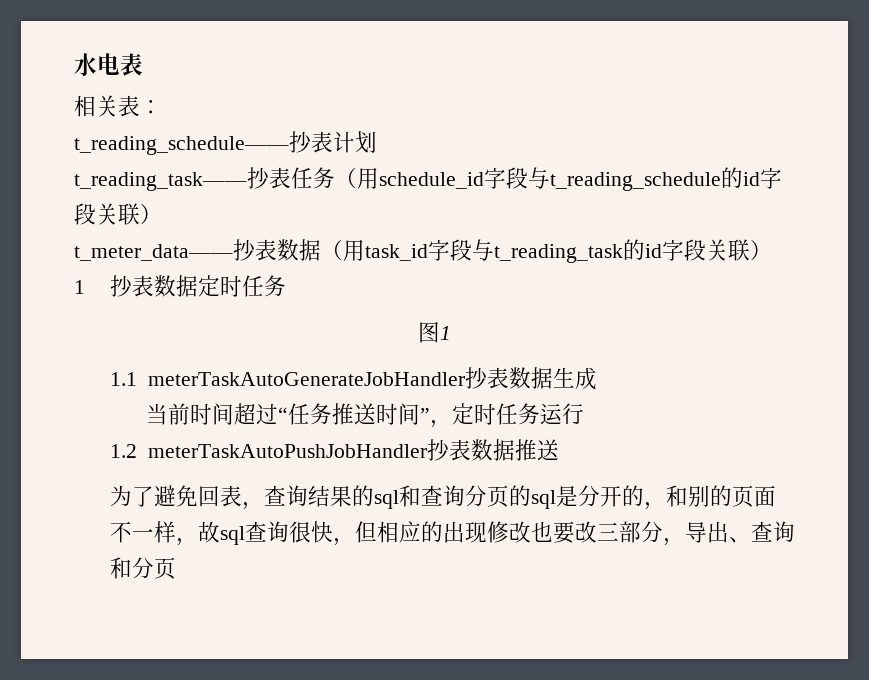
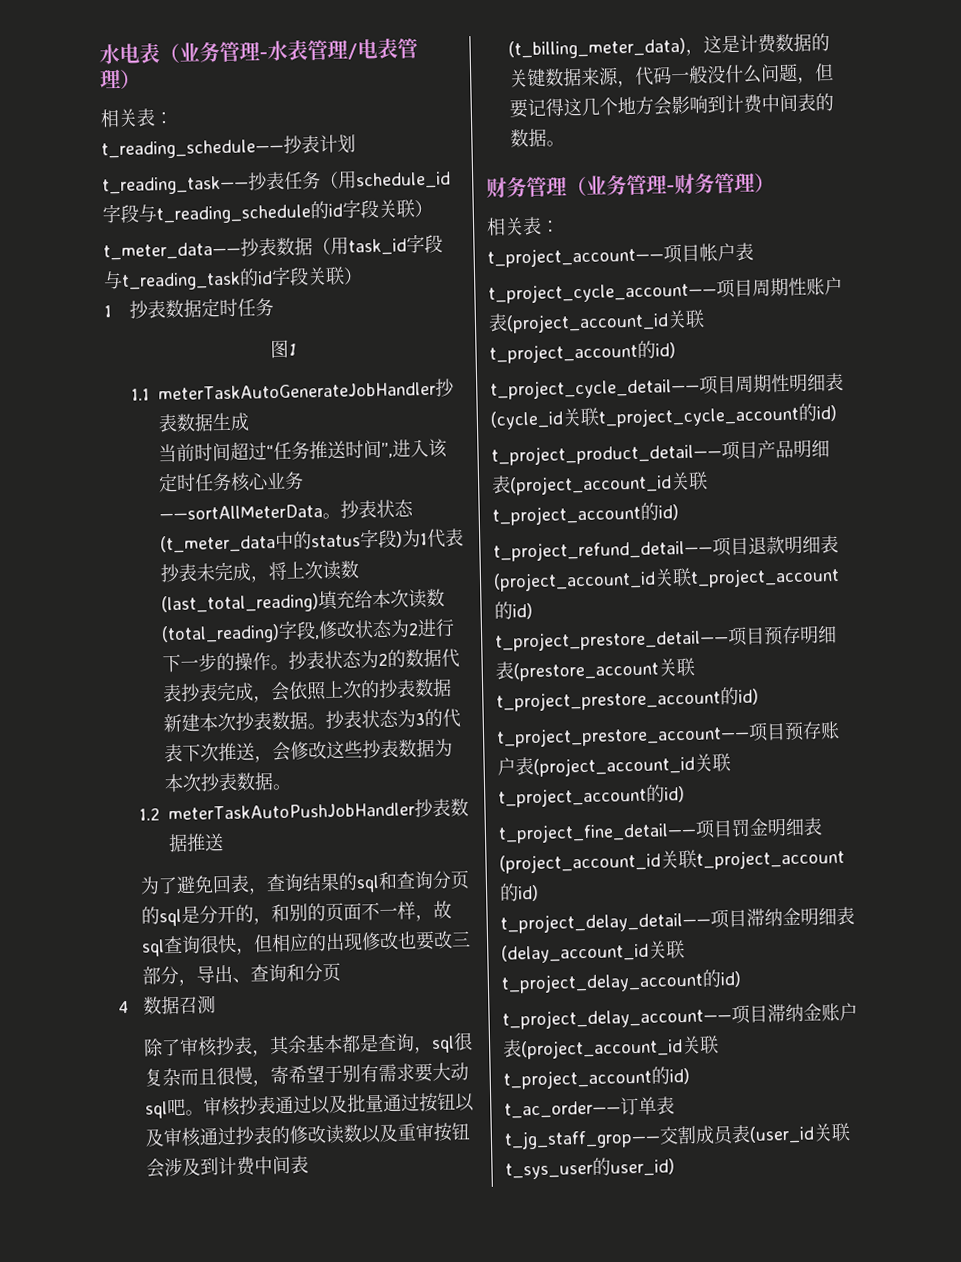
- 水电表
+ 水电表（业务管理-水表管理/电表管理）
- 当前时间超过“任务推送时间”，定时任务运行
+ 当前时间超过“任务推送时间”,进入该定时任务核心业务——sortAllMeterData。抄表状态(t_meter_data中的status字段)为1代表抄表未完成，将上次读数(last_total_reading)填充给本次读数(total_reading)字段,修改状态为2进行下一步的操作。抄表状态为2的数据代表抄表完成，会依照上次的抄表数据新建本次抄表数据。抄表状态为3的代表下次推送，会修改这些抄表数据为本次抄表数据。
+ 4数据召测
+ 除了审核抄表，其余基本都是查询，sql很复杂而且很慢，寄希望于别有需求要大动sql吧。审核抄表通过以及批量通过按钮以及审核通过抄表的修改读数以及重审按钮会涉及到计费中间表(t_billing_meter_data)，这是计费数据的关键数据来源，代码一般没什么问题，但要记得这几个地方会影响到计费中间表的数据。
+ 财务管理（业务管理-财务管理）
+ 相关表：
+ t_project_account——项目帐户表
+ t_project_cycle_account——项目周期性账户表(project_account_id关联t_project_account的id)
+ t_project_cycle_detail——项目周期性明细表(cycle_id关联t_project_cycle_account的id)
+ t_project_product_detail——项目产品明细表(project_account_id关联t_project_account的id)
+ t_project_refund_detail——项目退款明细表(project_account_id关联t_project_account的id)
+ t_project_prestore_detail——项目预存明细表(prestore_account关联t_project_prestore_account的id)
+ t_project_prestore_account——项目预存账户表(project_account_id关联t_project_account的id)
+ t_project_fine_detail——项目罚金明细表(project_account_id关联t_project_account的id)
+ t_project_delay_detail——项目滞纳金明细表(delay_account_id关联t_project_delay_account的id)
+ t_project_delay_account——项目滞纳金账户表(project_account_id关联t_project_account的id)
+ t_ac_order——订单表
+ t_jg_staff_grop——交割成员表(user_id关联t_sys_user的user_id)

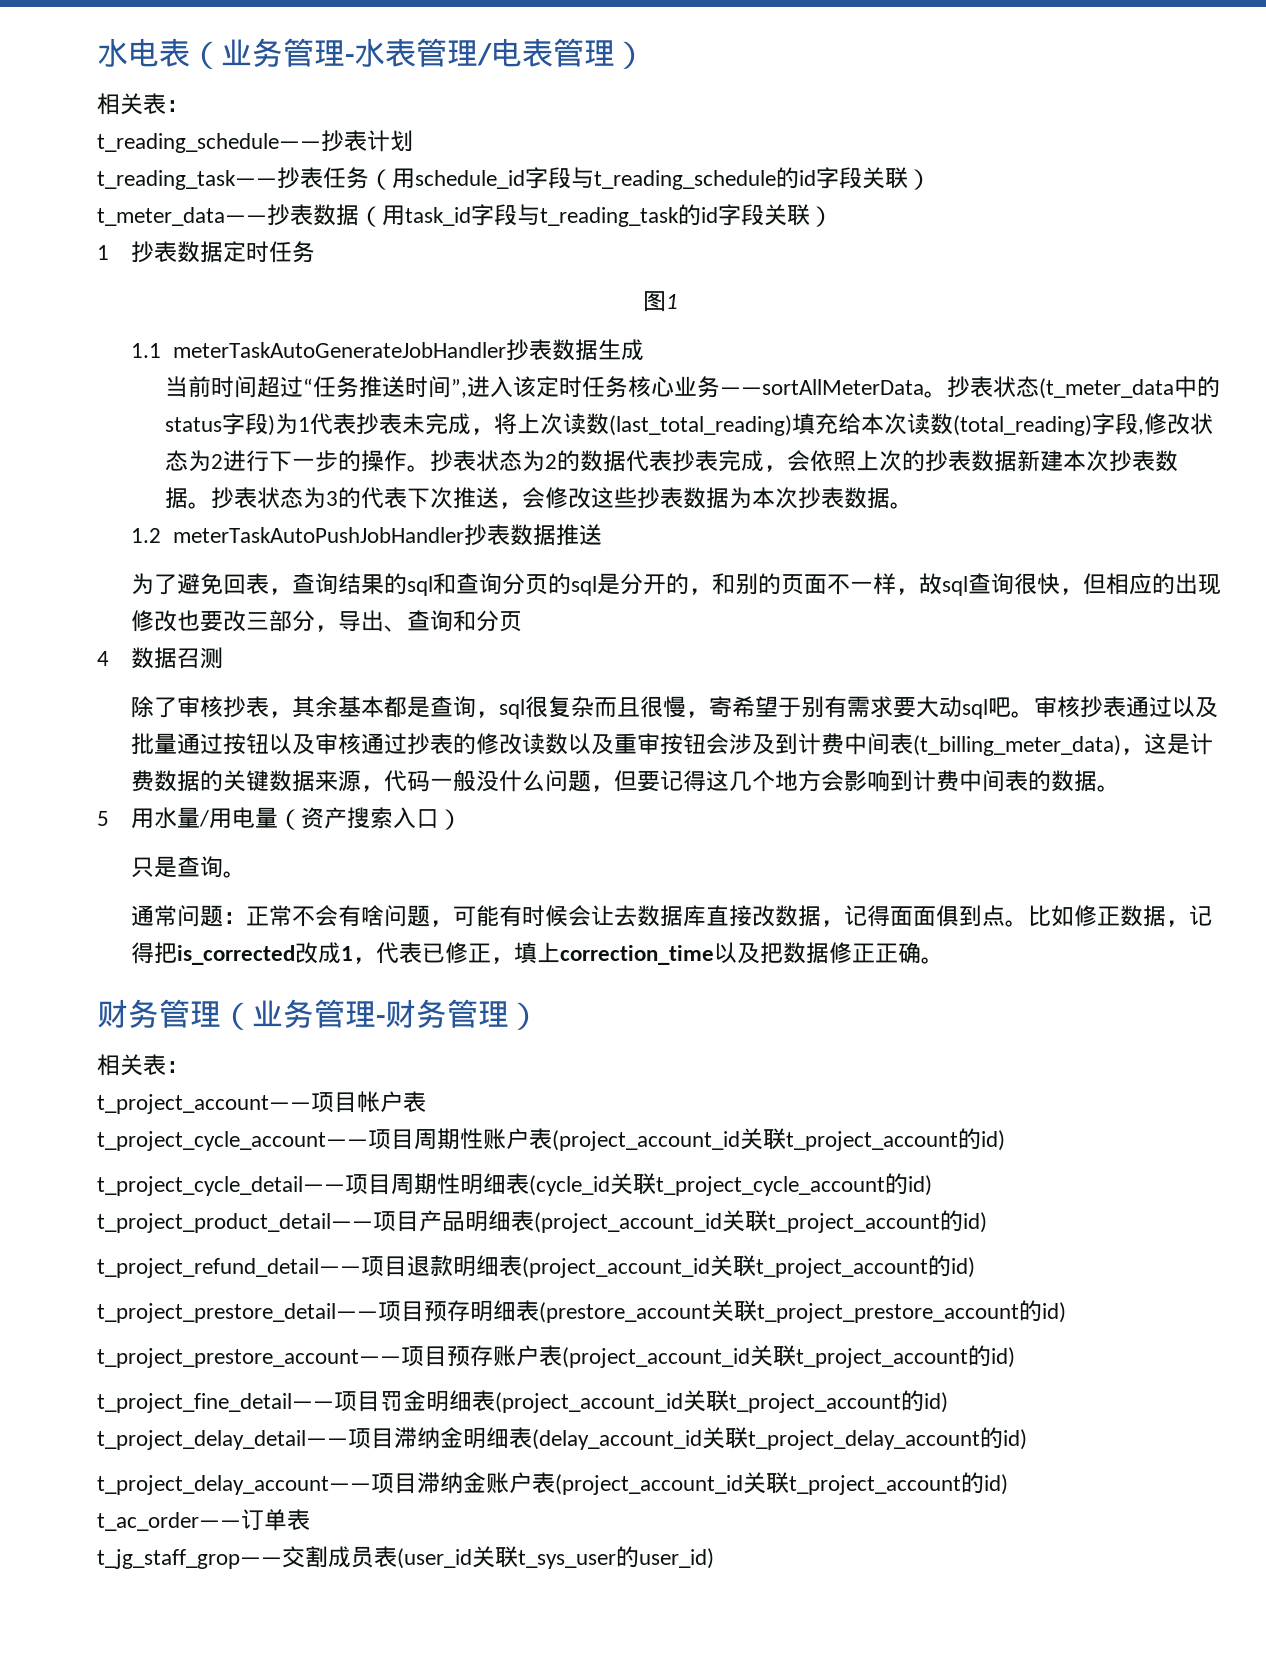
+ 5用水量/用电量（资产搜索入口）
+ 只是查询。
+ 通常问题：正常不会有啥问题，可能有时候会让去数据库直接改数据，记得面面俱到点。比如修正数据，记得把is_corrected改成1，代表已修正，填上correction_time以及把数据修正正确。

